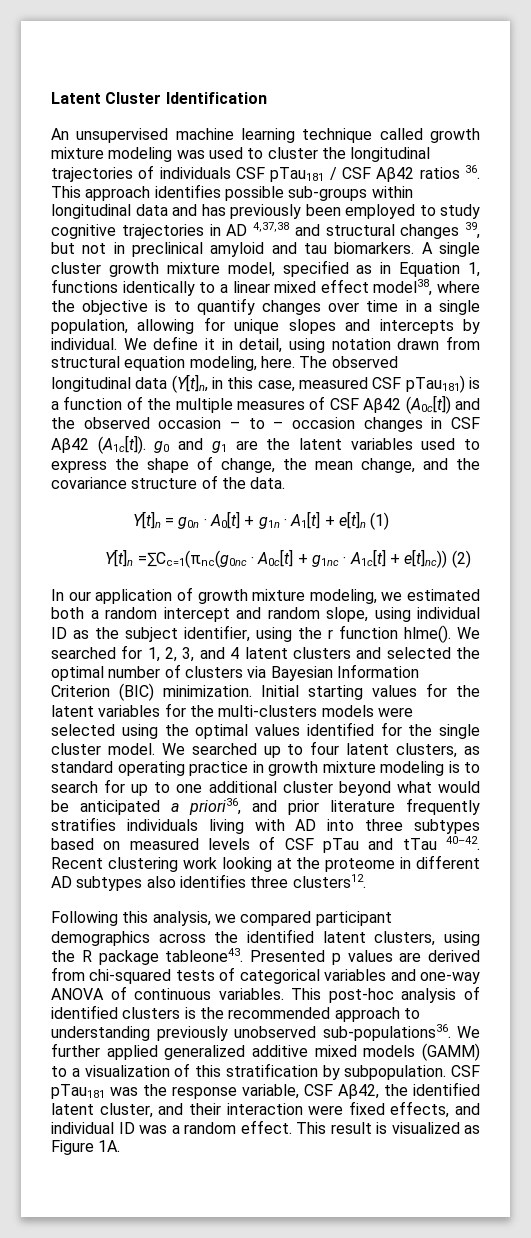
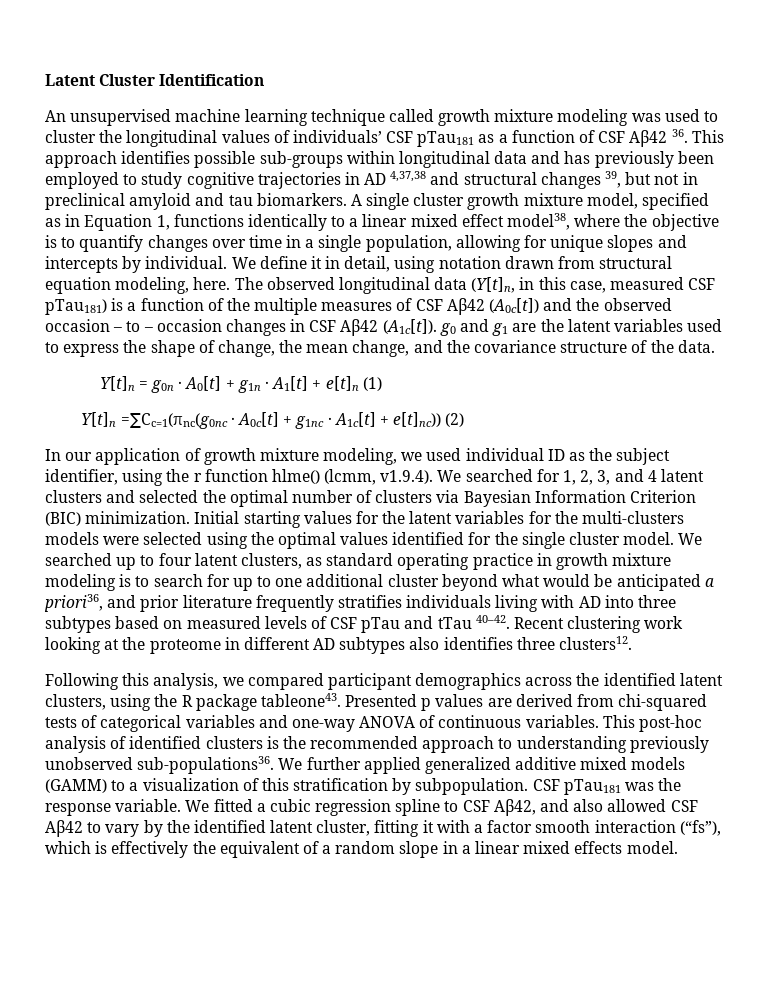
- An unsupervised machine learning technique called growth mixture modeling was used to cluster the longitudinal trajectories of individuals CSF pTau181 / CSF Aβ42 ratios 36. This approach identifies possible sub-groups within longitudinal data and has previously been employed to study cognitive trajectories in AD 4,37,38 and structural changes 39, but not in preclinical amyloid and tau biomarkers.
+ An unsupervised machine learning technique called growth mixture modeling was used to cluster the longitudinal values of individuals’ CSF pTau181 as a function of CSF Aβ42 36. This approach identifies possible sub-groups within longitudinal data and has previously been employed to study cognitive trajectories in AD 4,37,38 and structural changes 39, but not in preclinical amyloid and tau biomarkers.
- In our application of growth mixture modeling, we estimated both a random intercept and random slope, using individual ID as the subject identifier, using the r function hlme(). We searched for 1, 2, 3, and 4 latent clusters and selected the optimal number of clusters via Bayesian Information Criterion (BIC) minimization.
+ In our application of growth mixture modeling, we used individual ID as the subject identifier, using the r function hlme() (lcmm, v1.9.4). We searched for 1, 2, 3, and 4 latent clusters and selected the optimal number of clusters via Bayesian Information Criterion (BIC) minimization.
- CSF pTau181 was the response variable, CSF Aβ42, the identified latent cluster, and their interaction were fixed effects, and individual ID was a random effect. This result is visualized as Figure 1A.
+ CSF pTau181 was the response variable. We fitted a cubic regression spline to CSF Aβ42, and also allowed CSF Aβ42 to vary by the identified latent cluster, fitting it with a factor smooth interaction (“fs”), which is effectively the equivalent of a random slope in a linear mixed effects model.

